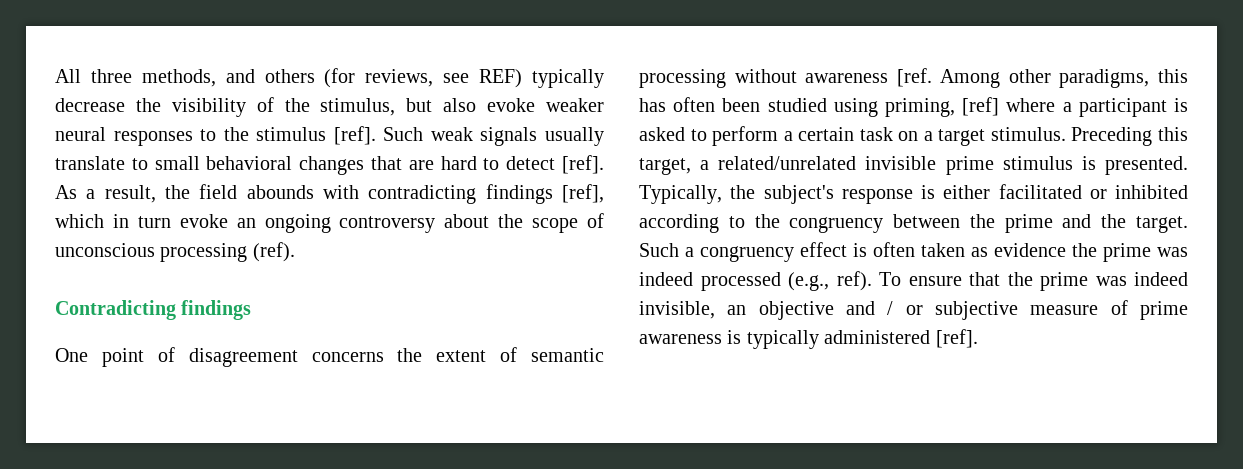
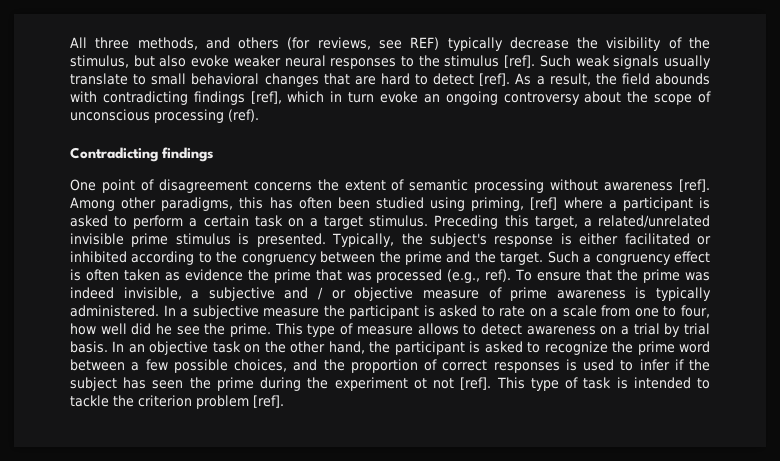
- One point of disagreement concerns the extent of semantic processing without awareness [ref. Among other paradigms, this has often been studied using priming, [ref] where a participant is asked to perform a certain task on a target stimulus.
+ One point of disagreement concerns the extent of semantic processing without awareness [ref]. Among other paradigms, this has often been studied using priming, [ref] where a participant is asked to perform a certain task on a target stimulus.
- Such a congruency effect is often taken as evidence the prime was indeed processed (e.g., ref).
+ Such a congruency effect is often taken as evidence the prime that was processed (e.g., ref).
- To ensure that the prime was indeed invisible, an objective and / or subjective measure of prime awareness is typically administered [ref].
+ To ensure that the prime was indeed invisible, a subjective and / or objective measure of prime awareness is typically administered. In a subjective measure the participant is asked to rate on a scale from one to four, how well did he see the prime. This type of measure allows to detect awareness on a trial by trial basis. In an objective task on the other hand, the participant is asked to recognize the prime word between a few possible choices, and the proportion of correct responses is used to infer if the subject has seen the prime during the experiment ot not [ref]. This type of task is intended to tackle the criterion problem [ref].

